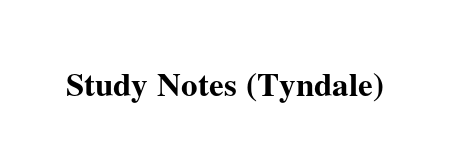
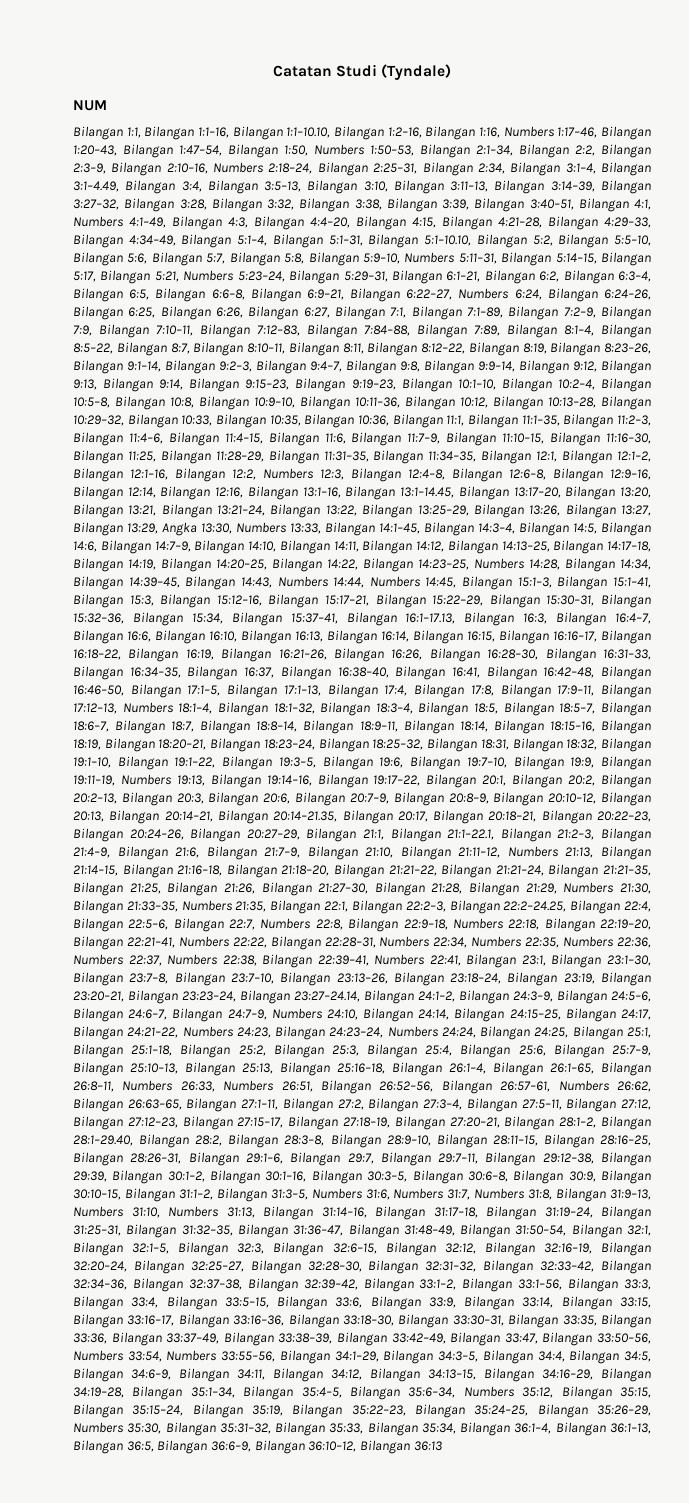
- Study Notes (Tyndale)
+ Catatan Studi (Tyndale)
+ NUM
+ Bilangan 1:1, Bilangan 1:1–16, Bilangan 1:1–10.10, Bilangan 1:2–16, Bilangan 1:16, Numbers 1:17–46, Bilangan 1:20–43, Bilangan 1:47–54, Bilangan 1:50, Numbers 1:50–53, Bilangan 2:1–34, Bilangan 2:2, Bilangan 2:3–9, Bilangan 2:10–16, Numbers 2:18–24, Bilangan 2:25–31, Bilangan 2:34, Bilangan 3:1–4, Bilangan 3:1–4.49, Bilangan 3:4, Bilangan 3:5–13, Bilangan 3:10, Bilangan 3:11–13, Bilangan 3:14–39, Bilangan 3:27–32, Bilangan 3:28, Bilangan 3:32, Bilangan 3:38, Bilangan 3:39, Bilangan 3:40–51, Bilangan 4:1, Numbers 4:1–49, Bilangan 4:3, Bilangan 4:4–20, Bilangan 4:15, Bilangan 4:21–28, Bilangan 4:29–33, Bilangan 4:34–49, Bilangan 5:1–4, Bilangan 5:1–31, Bilangan 5:1–10.10, Bilangan 5:2, Bilangan 5:5–10, Bilangan 5:6, Bilangan 5:7, Bilangan 5:8, Bilangan 5:9–10, Numbers 5:11–31, Bilangan 5:14–15, Bilangan 5:17, Bilangan 5:21, Numbers 5:23–24, Bilangan 5:29–31, Bilangan 6:1–21, Bilangan 6:2, Bilangan 6:3–4, Bilangan 6:5, Bilangan 6:6–8, Bilangan 6:9–21, Bilangan 6:22–27, Numbers 6:24, Bilangan 6:24–26, Bilangan 6:25, Bilangan 6:26, Bilangan 6:27, Bilangan 7:1, Bilangan 7:1–89, Bilangan 7:2–9, Bilangan 7:9, Bilangan 7:10–11, Bilangan 7:12–83, Bilangan 7:84–88, Bilangan 7:89, Bilangan 8:1–4, Bilangan 8:5–22, Bilangan 8:7, Bilangan 8:10–11, Bilangan 8:11, Bilangan 8:12–22, Bilangan 8:19, Bilangan 8:23–26, Bilangan 9:1–14, Bilangan 9:2–3, Bilangan 9:4–7, Bilangan 9:8, Bilangan 9:9–14, Bilangan 9:12, Bilangan 9:13, Bilangan 9:14, Bilangan 9:15–23, Bilangan 9:19–23, Bilangan 10:1–10, Bilangan 10:2–4, Bilangan 10:5–8, Bilangan 10:8, Bilangan 10:9–10, Bilangan 10:11–36, Bilangan 10:12, Bilangan 10:13–28, Bilangan 10:29–32, Bilangan 10:33, Bilangan 10:35, Bilangan 10:36, Bilangan 11:1, Bilangan 11:1–35, Bilangan 11:2–3, Bilangan 11:4–6, Bilangan 11:4–15, Bilangan 11:6, Bilangan 11:7–9, Bilangan 11:10–15, Bilangan 11:16–30, Bilangan 11:25, Bilangan 11:28–29, Bilangan 11:31–35, Bilangan 11:34–35, Bilangan 12:1, Bilangan 12:1–2, Bilangan 12:1–16, Bilangan 12:2, Numbers 12:3, Bilangan 12:4–8, Bilangan 12:6–8, Bilangan 12:9–16, Bilangan 12:14, Bilangan 12:16, Bilangan 13:1–16, Bilangan 13:1–14.45, Bilangan 13:17–20, Bilangan 13:20, Bilangan 13:21, Bilangan 13:21–24, Bilangan 13:22, Bilangan 13:25–29, Bilangan 13:26, Bilangan 13:27, Bilangan 13:29, Angka 13:30, Numbers 13:33, Bilangan 14:1–45, Bilangan 14:3–4, Bilangan 14:5, Bilangan 14:6, Bilangan 14:7–9, Bilangan 14:10, Bilangan 14:11, Bilangan 14:12, Bilangan 14:13–25, Bilangan 14:17–18, Bilangan 14:19, Bilangan 14:20–25, Bilangan 14:22, Bilangan 14:23–25, Numbers 14:28, Bilangan 14:34, Bilangan 14:39–45, Bilangan 14:43, Numbers 14:44, Numbers 14:45, Bilangan 15:1–3, Bilangan 15:1–41, Bilangan 15:3, Bilangan 15:12–16, Bilangan 15:17–21, Bilangan 15:22–29, Bilangan 15:30–31, Bilangan 15:32–36, Bilangan 15:34, Bilangan 15:37–41, Bilangan 16:1–17.13, Bilangan 16:3, Bilangan 16:4–7, Bilangan 16:6, Bilangan 16:10, Bilangan 16:13, Bilangan 16:14, Bilangan 16:15, Bilangan 16:16–17, Bilangan 16:18–22, Bilangan 16:19, Bilangan 16:21–26, Bilangan 16:26, Bilangan 16:28–30, Bilangan 16:31–33, Bilangan 16:34–35, Bilangan 16:37, Bilangan 16:38–40, Bilangan 16:41, Bilangan 16:42–48, Bilangan 16:46–50, Bilangan 17:1–5, Bilangan 17:1–13, Bilangan 17:4, Bilangan 17:8, Bilangan 17:9–11, Bilangan 17:12–13, Numbers 18:1–4, Bilangan 18:1–32, Bilangan 18:3–4, Bilangan 18:5, Bilangan 18:5–7, Bilangan 18:6–7, Bilangan 18:7, Bilangan 18:8–14, Bilangan 18:9–11, Bilangan 18:14, Bilangan 18:15–16, Bilangan 18:19, Bilangan 18:20–21, Bilangan 18:23–24, Bilangan 18:25–32, Bilangan 18:31, Bilangan 18:32, Bilangan 19:1–10, Bilangan 19:1–22, Bilangan 19:3–5, Bilangan 19:6, Bilangan 19:7–10, Bilangan 19:9, Bilangan 19:11–19, Numbers 19:13, Bilangan 19:14–16, Bilangan 19:17–22, Bilangan 20:1, Bilangan 20:2, Bilangan 20:2–13, Bilangan 20:3, Bilangan 20:6, Bilangan 20:7–9, Bilangan 20:8–9, Bilangan 20:10–12, Bilangan 20:13, Bilangan 20:14–21, Bilangan 20:14–21.35, Bilangan 20:17, Bilangan 20:18–21, Bilangan 20:22–23, Bilangan 20:24–26, Bilangan 20:27–29, Bilangan 21:1, Bilangan 21:1–22.1, Bilangan 21:2–3, Bilangan 21:4–9, Bilangan 21:6, Bilangan 21:7–9, Bilangan 21:10, Bilangan 21:11–12, Numbers 21:13, Bilangan 21:14–15, Bilangan 21:16–18, Bilangan 21:18–20, Bilangan 21:21–22, Bilangan 21:21–24, Bilangan 21:21–35, Bilangan 21:25, Bilangan 21:26, Bilangan 21:27–30, Bilangan 21:28, Bilangan 21:29, Numbers 21:30, Bilangan 21:33–35, Numbers 21:35, Bilangan 22:1, Bilangan 22:2–3, Bilangan 22:2–24.25, Bilangan 22:4, Bilangan 22:5–6, Bilangan 22:7, Numbers 22:8, Bilangan 22:9–18, Numbers 22:18, Bilangan 22:19–20, Bilangan 22:21–41, Numbers 22:22, Bilangan 22:28–31, Numbers 22:34, Numbers 22:35, Numbers 22:36, Numbers 22:37, Numbers 22:38, Bilangan 22:39–41, Numbers 22:41, Bilangan 23:1, Bilangan 23:1–30, Bilangan 23:7–8, Bilangan 23:7–10, Bilangan 23:13–26, Bilangan 23:18–24, Bilangan 23:19, Bilangan 23:20–21, Bilangan 23:23–24, Bilangan 23:27–24.14, Bilangan 24:1–2, Bilangan 24:3–9, Bilangan 24:5–6, Bilangan 24:6–7, Bilangan 24:7–9, Numbers 24:10, Bilangan 24:14, Bilangan 24:15–25, Bilangan 24:17, Bilangan 24:21–22, Numbers 24:23, Bilangan 24:23–24, Numbers 24:24, Bilangan 24:25, Bilangan 25:1, Bilangan 25:1–18, Bilangan 25:2, Bilangan 25:3, Bilangan 25:4, Bilangan 25:6, Bilangan 25:7–9, Bilangan 25:10–13, Bilangan 25:13, Bilangan 25:16–18, Bilangan 26:1–4, Bilangan 26:1–65, Bilangan 26:8–11, Numbers 26:33, Numbers 26:51, Bilangan 26:52–56, Bilangan 26:57–61, Numbers 26:62, Bilangan 26:63–65, Bilangan 27:1–11, Bilangan 27:2, Bilangan 27:3–4, Bilangan 27:5–11, Bilangan 27:12, Bilangan 27:12–23, Bilangan 27:15–17, Bilangan 27:18–19, Bilangan 27:20–21, Bilangan 28:1–2, Bilangan 28:1–29.40, Bilangan 28:2, Bilangan 28:3–8, Bilangan 28:9–10, Bilangan 28:11–15, Bilangan 28:16–25, Bilangan 28:26–31, Bilangan 29:1–6, Bilangan 29:7, Bilangan 29:7–11, Bilangan 29:12–38, Bilangan 29:39, Bilangan 30:1–2, Bilangan 30:1–16, Bilangan 30:3–5, Bilangan 30:6–8, Bilangan 30:9, Bilangan 30:10–15, Bilangan 31:1–2, Bilangan 31:3–5, Numbers 31:6, Numbers 31:7, Numbers 31:8, Bilangan 31:9–13, Numbers 31:10, Numbers 31:13, Bilangan 31:14–16, Bilangan 31:17–18, Bilangan 31:19–24, Bilangan 31:25–31, Bilangan 31:32–35, Bilangan 31:36–47, Bilangan 31:48–49, Bilangan 31:50–54, Bilangan 32:1, Bilangan 32:1–5, Bilangan 32:3, Bilangan 32:6–15, Bilangan 32:12, Bilangan 32:16–19, Bilangan 32:20–24, Bilangan 32:25–27, Bilangan 32:28–30, Bilangan 32:31–32, Bilangan 32:33–42, Bilangan 32:34–36, Bilangan 32:37–38, Bilangan 32:39–42, Bilangan 33:1–2, Bilangan 33:1–56, Bilangan 33:3, Bilangan 33:4, Bilangan 33:5–15, Bilangan 33:6, Bilangan 33:9, Bilangan 33:14, Bilangan 33:15, Bilangan 33:16–17, Bilangan 33:16–36, Bilangan 33:18–30, Bilangan 33:30–31, Bilangan 33:35, Bilangan 33:36, Bilangan 33:37–49, Bilangan 33:38–39, Bilangan 33:42–49, Bilangan 33:47, Bilangan 33:50–56, Numbers 33:54, Numbers 33:55–56, Bilangan 34:1–29, Bilangan 34:3–5, Bilangan 34:4, Bilangan 34:5, Bilangan 34:6–9, Bilangan 34:11, Bilangan 34:12, Bilangan 34:13–15, Bilangan 34:16–29, Bilangan 34:19–28, Bilangan 35:1–34, Bilangan 35:4–5, Bilangan 35:6–34, Numbers 35:12, Bilangan 35:15, Bilangan 35:15–24, Bilangan 35:19, Bilangan 35:22–23, Bilangan 35:24–25, Bilangan 35:26–29, Numbers 35:30, Bilangan 35:31–32, Bilangan 35:33, Bilangan 35:34, Bilangan 36:1–4, Bilangan 36:1–13, Bilangan 36:5, Bilangan 36:6–9, Bilangan 36:10–12, Bilangan 36:13

